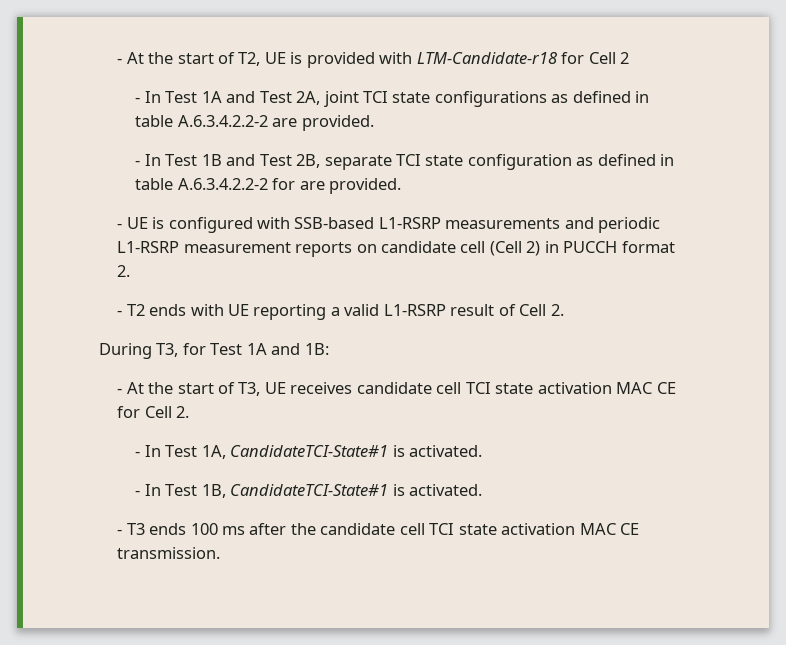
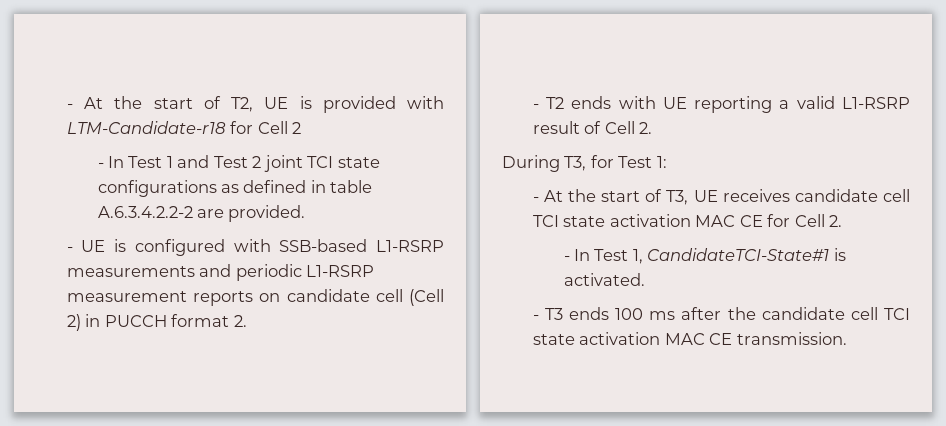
- - In Test 1A and Test 2A, joint TCI state configurations as defined in table A.6.3.4.2.2-2 are provided.
+ - In Test 1 and Test 2 joint TCI state configurations as defined in table A.6.3.4.2.2-2 are provided.
- - In Test 1B and Test 2B, separate TCI state configuration as defined in table A.6.3.4.2.2-2 for are provided.
- During T3, for Test 1A and 1B:
+ During T3, for Test 1:
- - In Test 1A, CandidateTCI-State#1 is activated.
- - In Test 1B, CandidateTCI-State#1 is activated.
+ - In Test 1, CandidateTCI-State#1 is activated.

